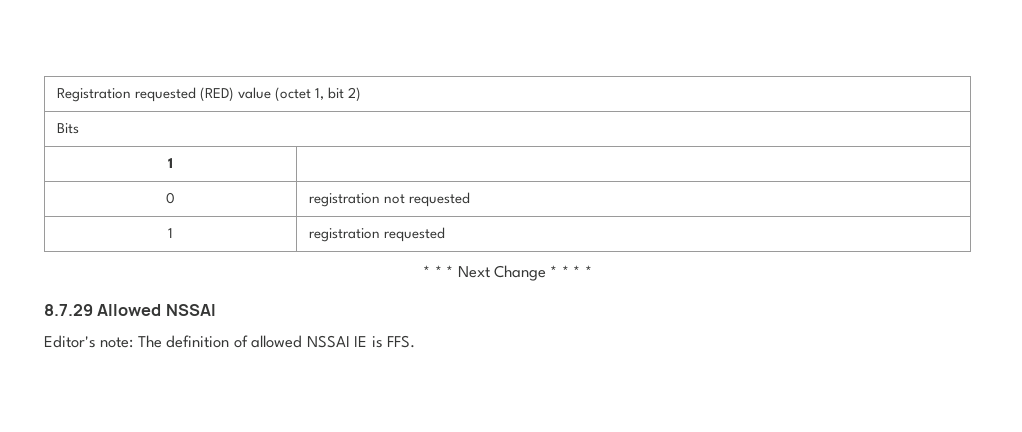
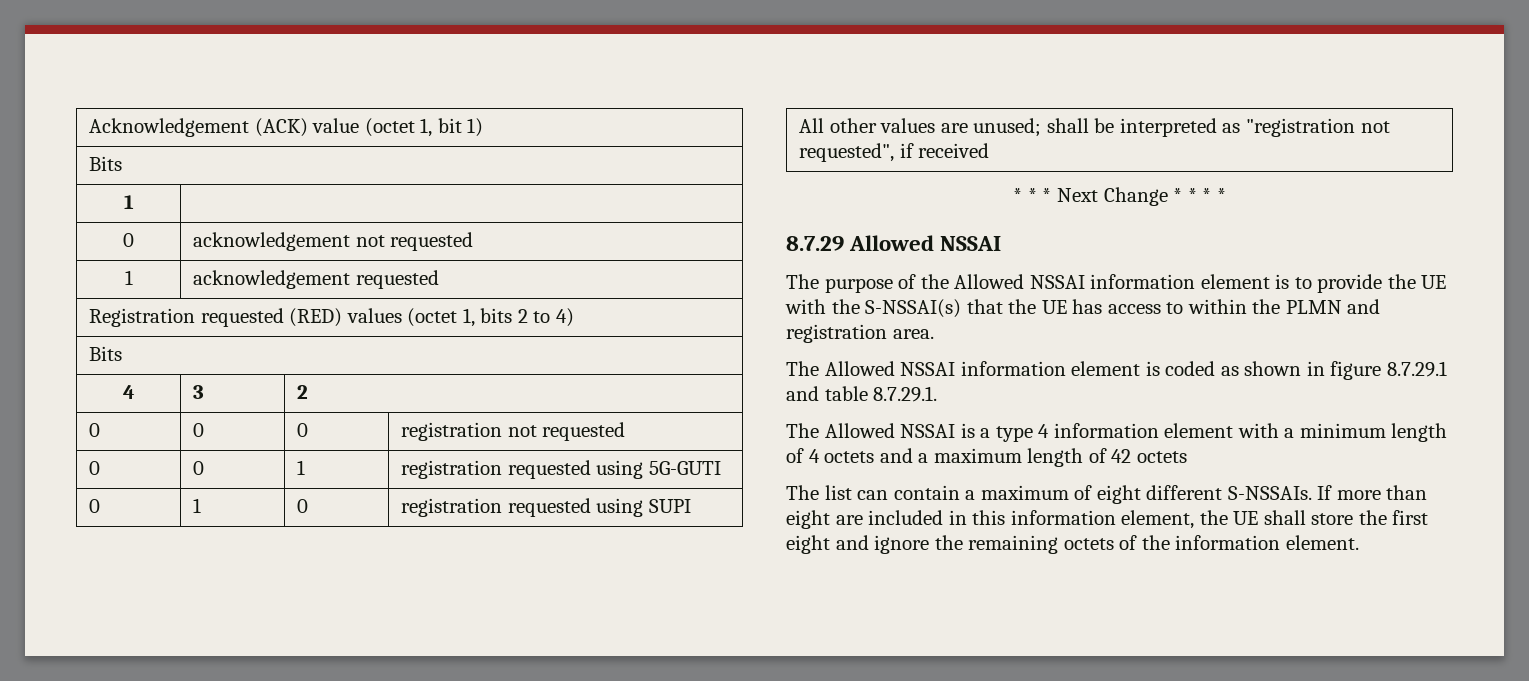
- Registration requested (RED) value (octet 1, bit 2)
+ Acknowledgement (ACK) value (octet 1, bit 1)
- 0 | registration not requested
+ 0 | acknowledgement not requested
- 1 | registration requested
+ 1 | acknowledgement requested
+ Registration requested (RED) values (octet 1, bits 2 to 4)
+ Bits
+ 4 | 3 | 2
+ 0 | 0 | 0 | registration not requested
+ 0 | 0 | 1 | registration requested using 5G-GUTI
+ 0 | 1 | 0 | registration requested using SUPI
+ All other values are unused; shall be interpreted as "registration not requested", if received
- Editor's note: The definition of allowed NSSAI IE is FFS.
+ The purpose of the Allowed NSSAI information element is to provide the UE with the S-NSSAI(s) that the UE has access to within the PLMN and registration area.
+ The Allowed NSSAI information element is coded as shown in figure 8.7.29.1 and table 8.7.29.1.
+ The Allowed NSSAI is a type 4 information element with a minimum length of 4 octets and a maximum length of 42 octets
+ The list can contain a maximum of eight different S-NSSAIs. If more than eight are included in this information element, the UE shall store the first eight and ignore the remaining octets of the information element.

